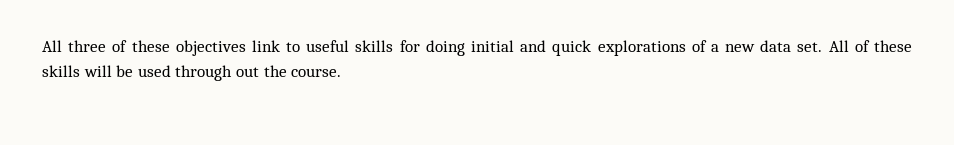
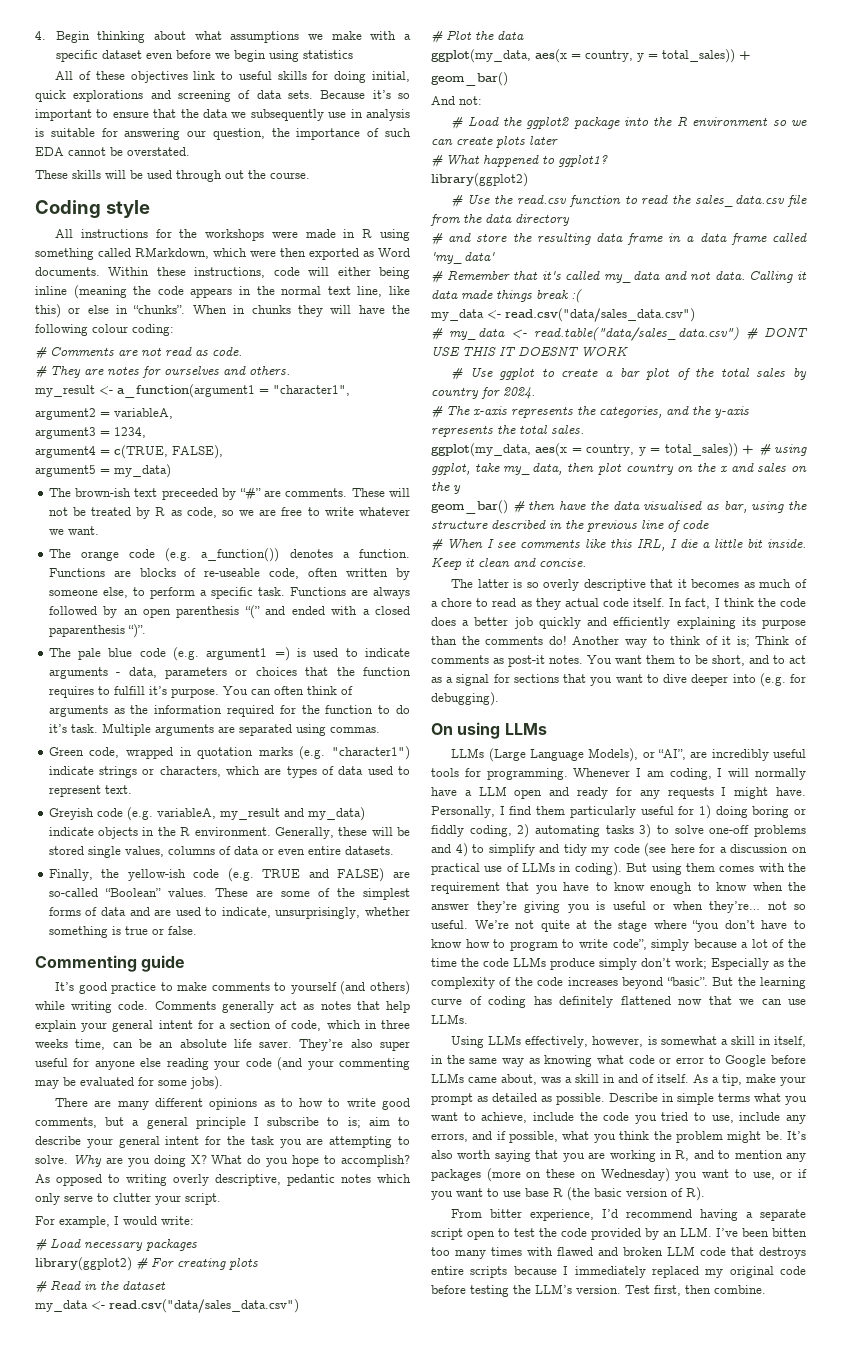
- All three of these objectives link to useful skills for doing initial and quick explorations of a new data set. All of these skills will be used through out the course.
+ 4. Begin thinking about what assumptions we make with a specific dataset even before we begin using statistics
+ All of these objectives link to useful skills for doing initial, quick explorations and screening of data sets. Because it’s so important to ensure that the data we subsequently use in analysis is suitable for answering our question, the importance of such EDA cannot be overstated.
+ These skills will be used through out the course.
+ Coding style
+ All instructions for the workshops were made in R using something called RMarkdown, which were then exported as Word documents. Within these instructions, code will either being inline (meaning the code appears in the normal text line, like this) or else in “chunks”. When in chunks they will have the following colour coding:
+ # Comments are not read as code.
+ # They are notes for ourselves and others.
+ my_result <- a_function(argument1 = "character1",
+ argument2 = variableA,
+ argument3 = 1234,
+ argument4 = c(TRUE, FALSE),
+ argument5 = my_data)
+ The brown-ish text preceeded by “#” are comments. These will not be treated by R as code, so we are free to write whatever we want.
+ The orange code (e.g. a_function()) denotes a function. Functions are blocks of re-useable code, often written by someone else, to perform a specific task. Functions are always followed by an open parenthesis “(” and ended with a closed paparenthesis “)”.
+ The pale blue code (e.g. argument1 =) is used to indicate arguments - data, parameters or choices that the function requires to fulfill it’s purpose. You can often think of arguments as the information required for the function to do it’s task. Multiple arguments are separated using commas.
+ Green code, wrapped in quotation marks (e.g. "character1") indicate strings or characters, which are types of data used to represent text.
+ Greyish code (e.g. variableA, my_result and my_data) indicate objects in the R environment. Generally, these will be stored single values, columns of data or even entire datasets.
+ Finally, the yellow-ish code (e.g. TRUE and FALSE) are so-called “Boolean” values. These are some of the simplest forms of data and are used to indicate, unsurprisingly, whether something is true or false.
+ Commenting guide
+ It’s good practice to make comments to yourself (and others) while writing code. Comments generally act as notes that help explain your general intent for a section of code, which in three weeks time, can be an absolute life saver. They’re also super useful for anyone else reading your code (and your commenting may be evaluated for some jobs).
+ There are many different opinions as to how to write good comments, but a general principle I subscribe to is; aim to describe your general intent for the task you are attempting to solve. Why are you doing X? What do you hope to accomplish? As opposed to writing overly descriptive, pedantic notes which only serve to clutter your script.
+ For example, I would write:
+ # Load necessary packages
+ library(ggplot2) # For creating plots
+ # Read in the dataset
+ my_data <- read.csv("data/sales_data.csv")
+ # Plot the data
+ ggplot(my_data, aes(x = country, y = total_sales)) +
+ geom_bar()
+ And not:
+ # Load the ggplot2 package into the R environment so we can create plots later
+ # What happened to ggplot1?
+ library(ggplot2)
+ # Use the read.csv function to read the sales_data.csv file from the data directory
+ # and store the resulting data frame in a data frame called 'my_data'
+ # Remember that it's called my_data and not data. Calling it data made things break :(
+ my_data <- read.csv("data/sales_data.csv")
+ # my_data <- read.table("data/sales_data.csv") # DONT USE THIS IT DOESNT WORK
+ # Use ggplot to create a bar plot of the total sales by country for 2024.
+ # The x-axis represents the categories, and the y-axis represents the total sales.
+ ggplot(my_data, aes(x = country, y = total_sales)) + # using ggplot, take my_data, then plot country on the x and sales on the y
+ geom_bar() # then have the data visualised as bar, using the structure described in the previous line of code
+ # When I see comments like this IRL, I die a little bit inside. Keep it clean and concise.
+ The latter is so overly descriptive that it becomes as much of a chore to read as they actual code itself. In fact, I think the code does a better job quickly and efficiently explaining its purpose than the comments do! Another way to think of it is; Think of comments as post-it notes. You want them to be short, and to act as a signal for sections that you want to dive deeper into (e.g. for debugging).
+ On using LLMs
+ LLMs (Large Language Models), or “AI”, are incredibly useful tools for programming. Whenever I am coding, I will normally have a LLM open and ready for any requests I might have. Personally, I find them particularly useful for 1) doing boring or fiddly coding, 2) automating tasks 3) to solve one-off problems and 4) to simplify and tidy my code (see here for a discussion on practical use of LLMs in coding). But using them comes with the requirement that you have to know enough to know when the answer they’re giving you is useful or when they’re… not so useful. We’re not quite at the stage where “you don’t have to know how to program to write code”, simply because a lot of the time the code LLMs produce simply don’t work; Especially as the complexity of the code increases beyond “basic”. But the learning curve of coding has definitely flattened now that we can use LLMs.
+ Using LLMs effectively, however, is somewhat a skill in itself, in the same way as knowing what code or error to Google before LLMs came about, was a skill in and of itself. As a tip, make your prompt as detailed as possible. Describe in simple terms what you want to achieve, include the code you tried to use, include any errors, and if possible, what you think the problem might be. It’s also worth saying that you are working in R, and to mention any packages (more on these on Wednesday) you want to use, or if you want to use base R (the basic version of R).
+ From bitter experience, I’d recommend having a separate script open to test the code provided by an LLM. I’ve been bitten too many times with flawed and broken LLM code that destroys entire scripts because I immediately replaced my original code before testing the LLM’s version. Test first, then combine.

